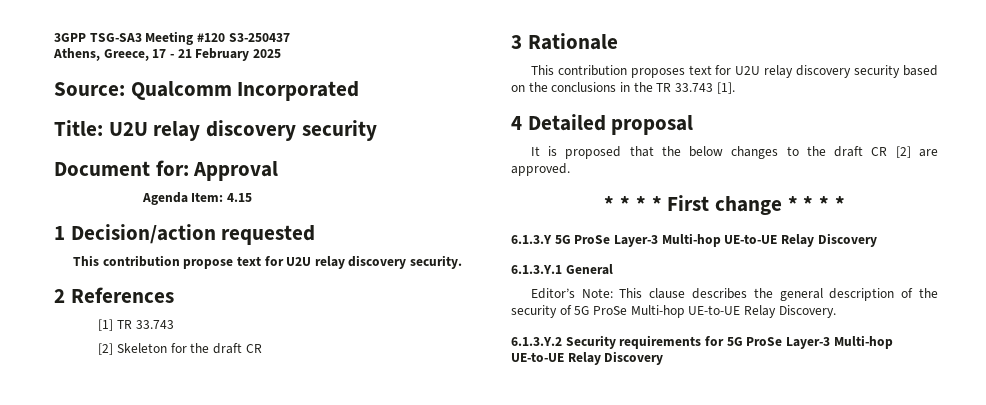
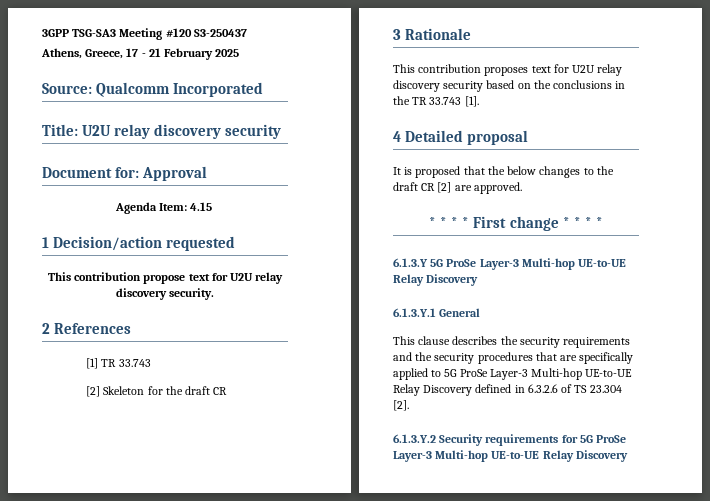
- Editor’s Note: This clause describes the general description of the security of 5G ProSe Multi-hop UE-to-UE Relay Discovery.
+ This clause describes the security requirements and the security procedures that are specifically applied to 5G ProSe Layer-3 Multi-hop UE-to-UE Relay Discovery defined in 6.3.2.6 of TS 23.304 [2].

